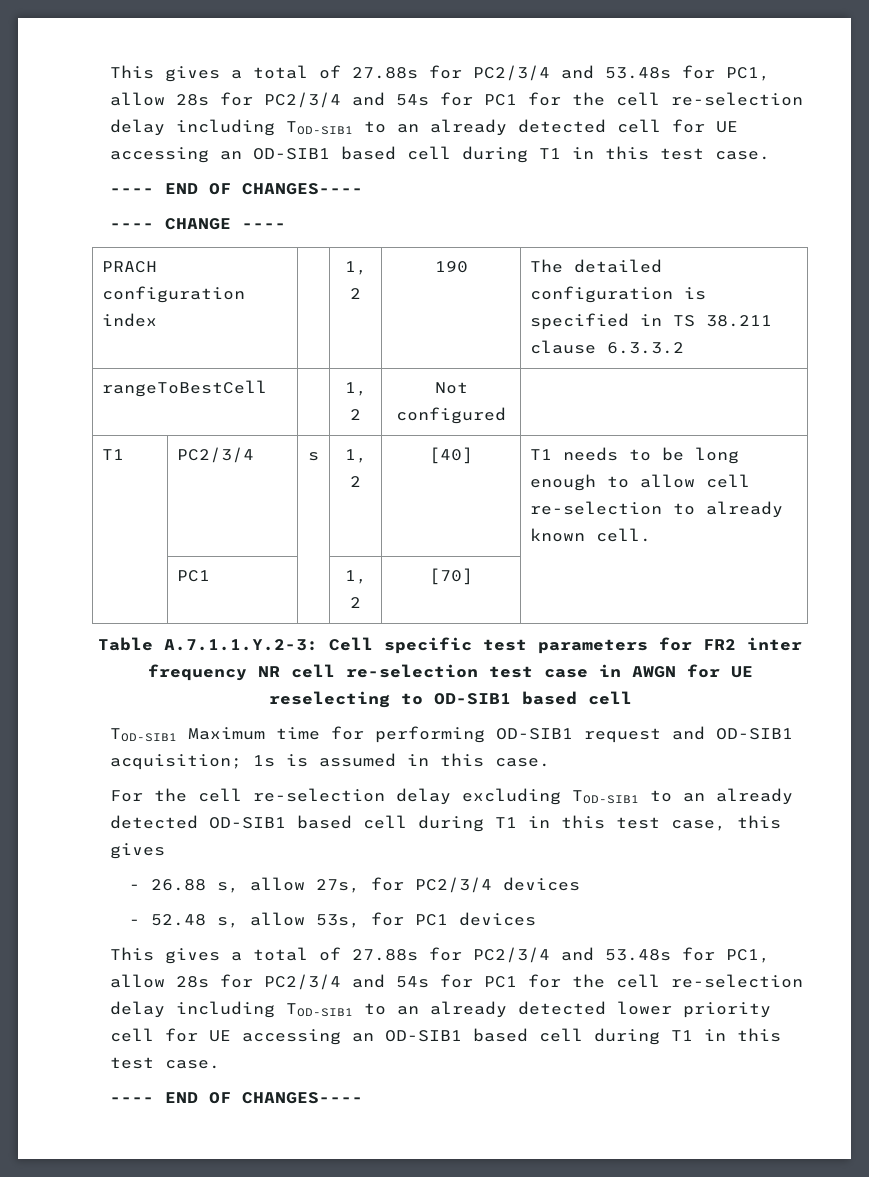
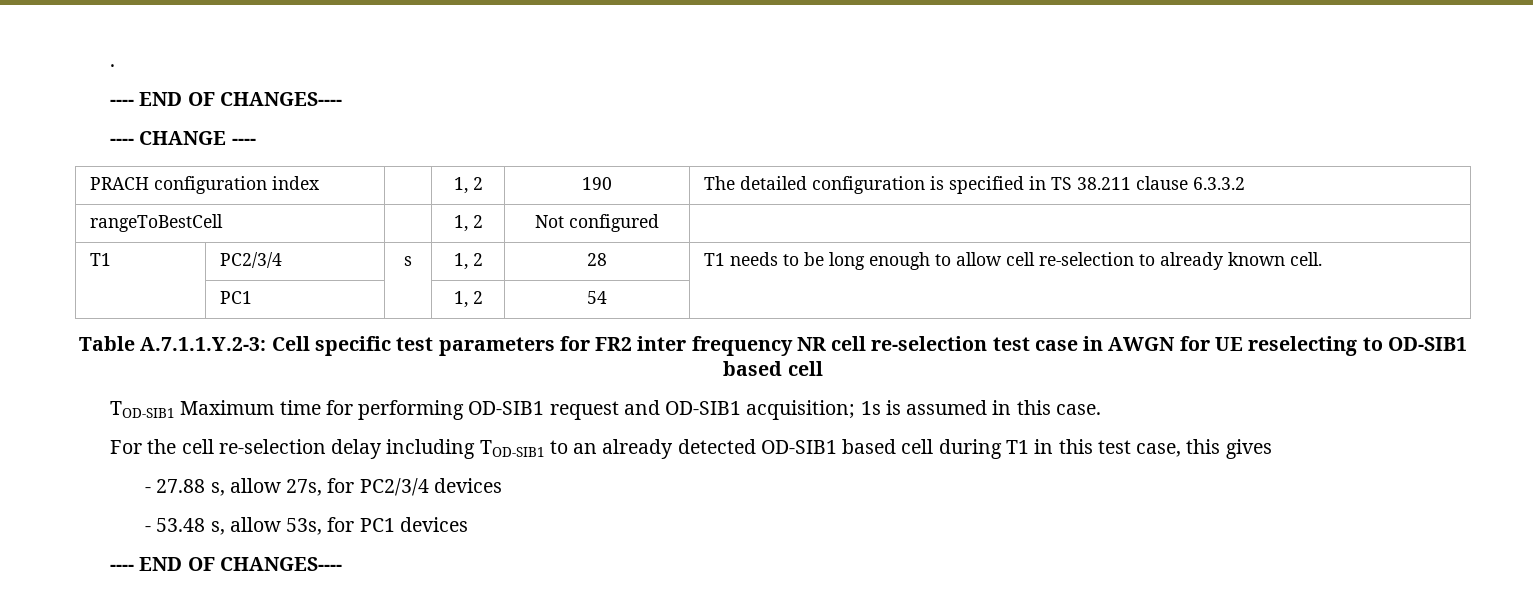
- This gives a total of 27.88s for PC2/3/4 and 53.48s for PC1, allow 28s for PC2/3/4 and 54s for PC1 for the cell re-selection delay including TOD-SIB1 to an already detected cell for UE accessing an OD-SIB1 based cell during T1 in this test case.
+ .
- T1 | PC2/3/4 | s | 1, 2 | [40] | T1 needs to be long enough to allow cell re-selection to already known cell.
+ T1 | PC2/3/4 | s | 1, 2 | 28 | T1 needs to be long enough to allow cell re-selection to already known cell.
- | PC1 | | 1, 2 | [70] |
+ | PC1 | | 1, 2 | 54 |
- For the cell re-selection delay excluding TOD-SIB1 to an already detected OD-SIB1 based cell during T1 in this test case, this gives
+ For the cell re-selection delay including TOD-SIB1 to an already detected OD-SIB1 based cell during T1 in this test case, this gives
- - 26.88 s, allow 27s, for PC2/3/4 devices
+ - 27.88 s, allow 27s, for PC2/3/4 devices
- - 52.48 s, allow 53s, for PC1 devices
+ - 53.48 s, allow 53s, for PC1 devices
- This gives a total of 27.88s for PC2/3/4 and 53.48s for PC1, allow 28s for PC2/3/4 and 54s for PC1 for the cell re-selection delay including TOD-SIB1 to an already detected lower priority cell for UE accessing an OD-SIB1 based cell during T1 in this test case.

